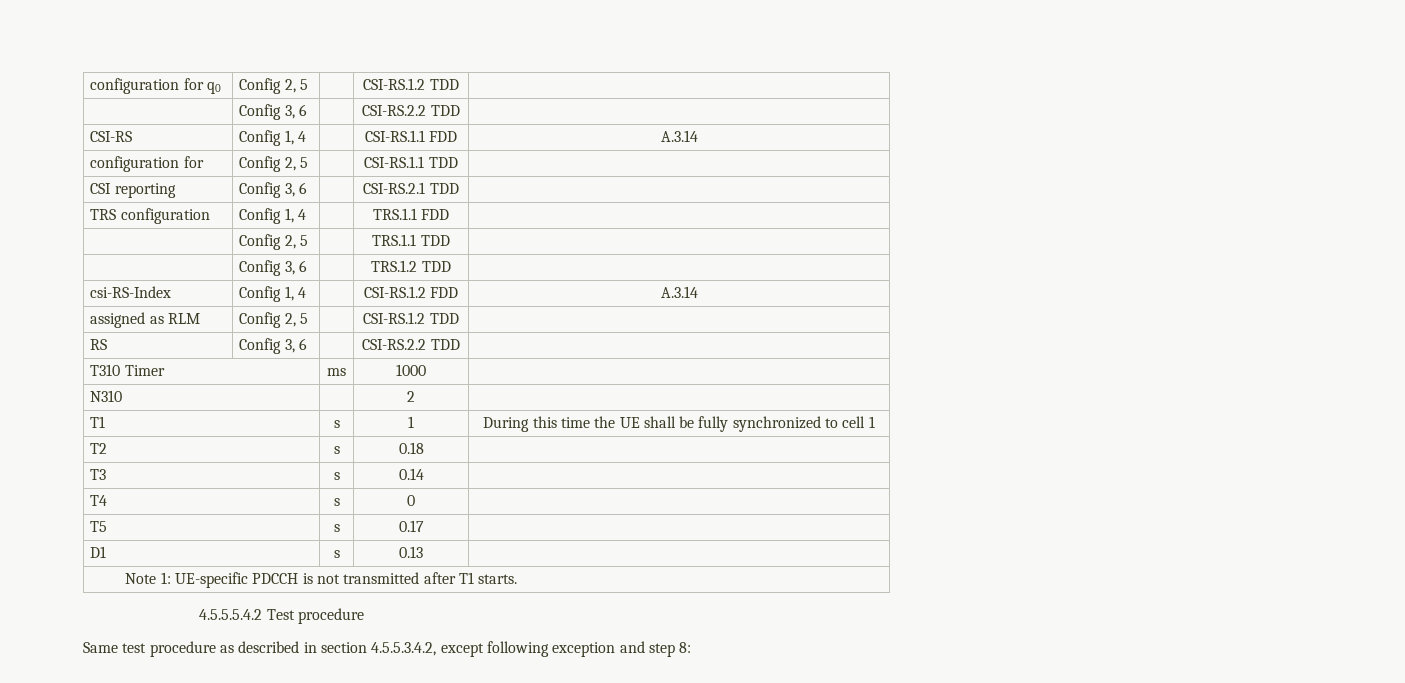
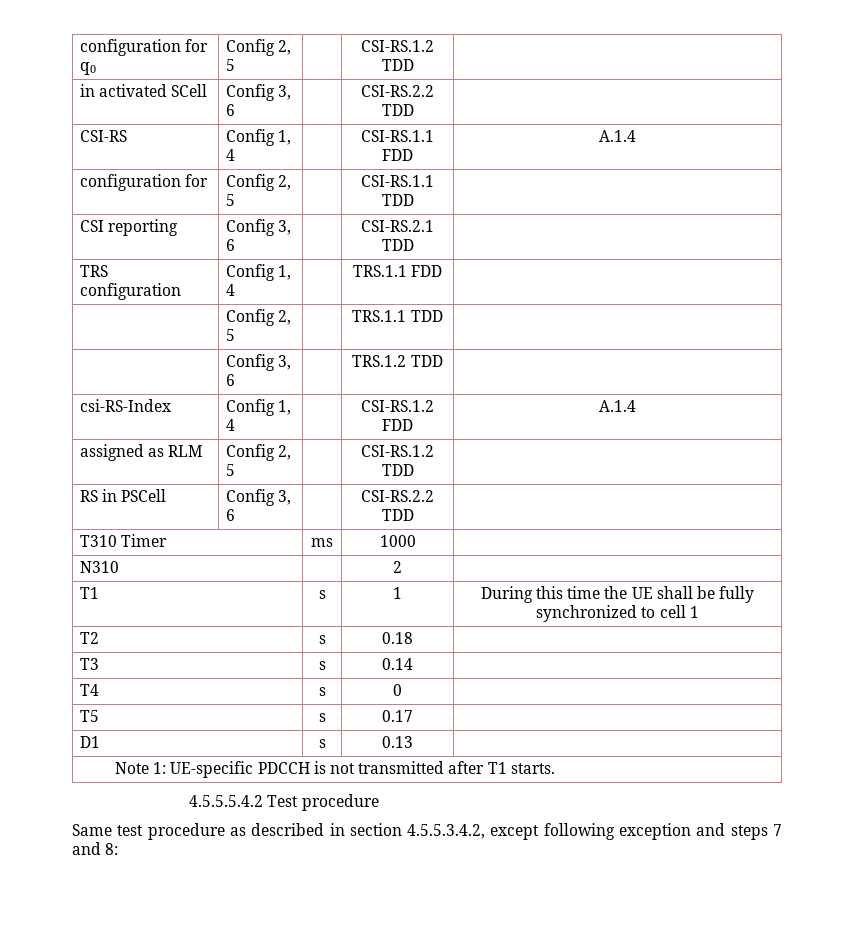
  configuration for q0 | Config 2, 5 | | CSI-RS.1.2 TDD |
- | Config 3, 6 | | CSI-RS.2.2 TDD |
+ in activated SCell | Config 3, 6 | | CSI-RS.2.2 TDD |
- CSI-RS | Config 1, 4 | | CSI-RS.1.1 FDD | A.3.14
+ CSI-RS | Config 1, 4 | | CSI-RS.1.1 FDD | A.1.4
- csi-RS-Index | Config 1, 4 | | CSI-RS.1.2 FDD | A.3.14
+ csi-RS-Index | Config 1, 4 | | CSI-RS.1.2 FDD | A.1.4
- RS | Config 3, 6 | | CSI-RS.2.2 TDD |
+ RS in PSCell | Config 3, 6 | | CSI-RS.2.2 TDD |
- Same test procedure as described in section 4.5.5.3.4.2, except following exception and step 8:
+ Same test procedure as described in section 4.5.5.3.4.2, except following exception and steps 7 and 8:

